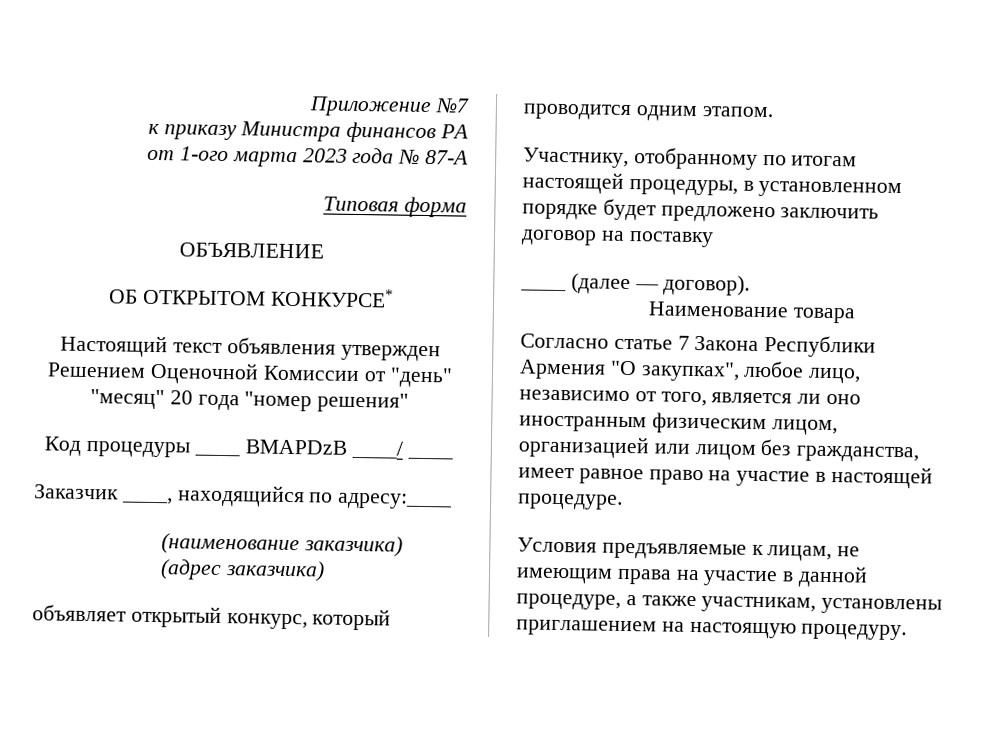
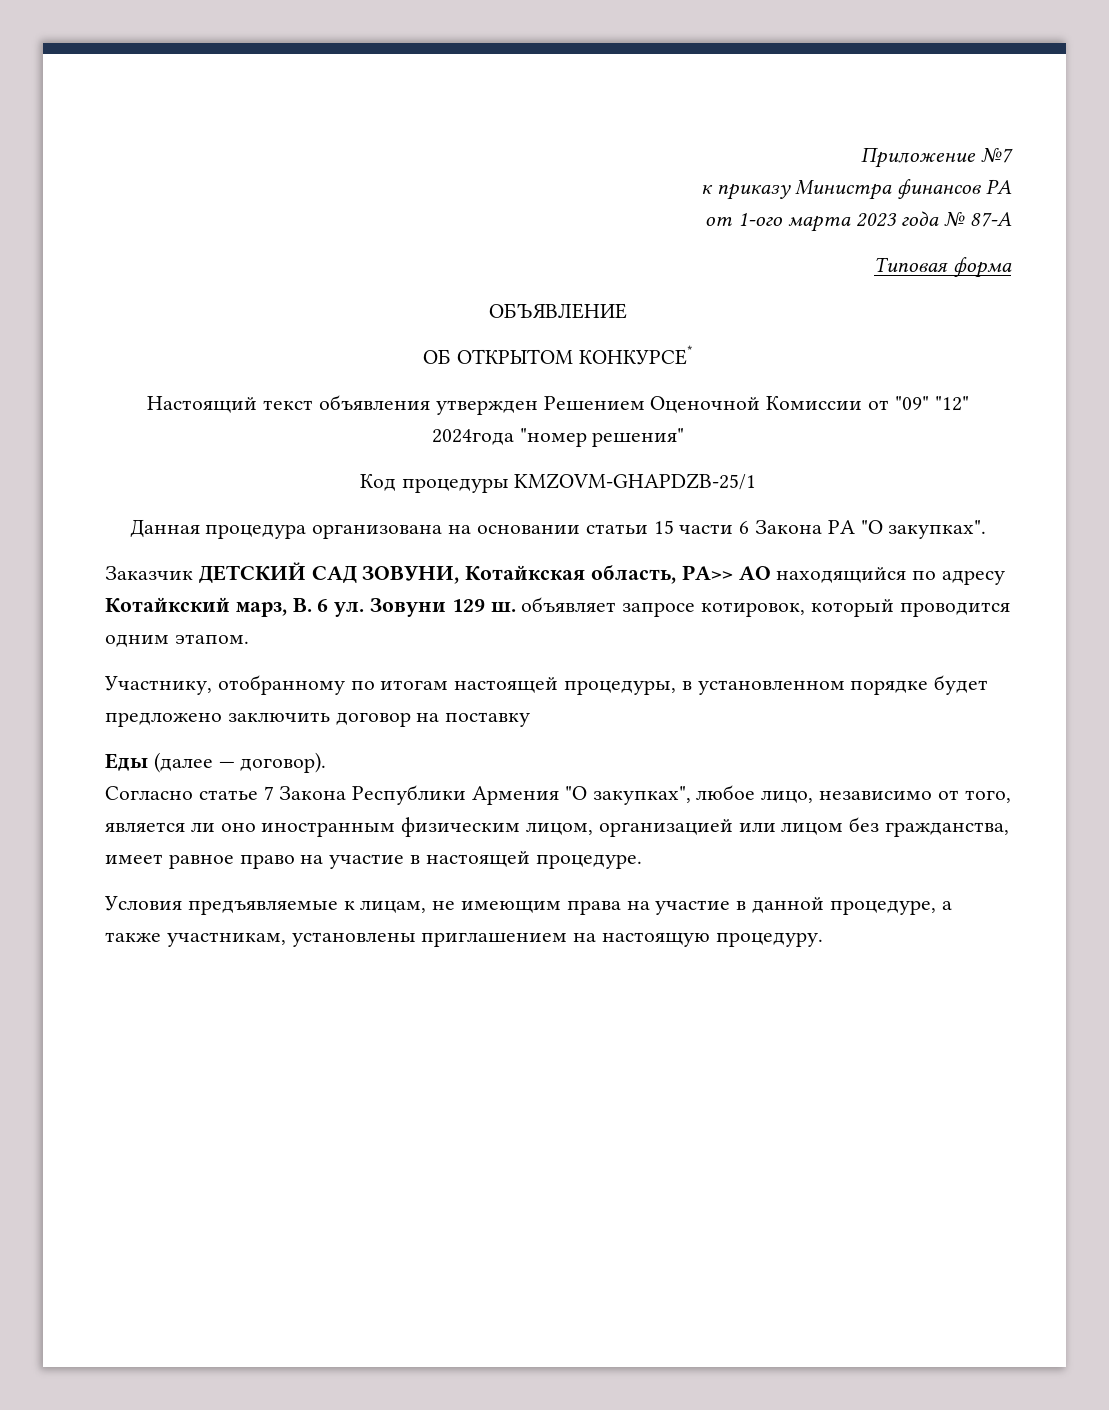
- Настоящий текст объявления утвержден Решением Оценочной Комиссии от "день" "месяц" 20 года "номер решения"
+ Настоящий текст объявления утвержден Решением Оценочной Комиссии от "09" "12" 2024года "номер решения"
- Код процедуры ____ BMAPDzB ____/ ____
- Заказчик ____, находящийся по адресу:____
- (наименование заказчика) (адрес заказчика)
- объявляет открытый конкурс, который проводится одним этапом.
+ Код процедуры KMZOVM-GHAPDZB-25/1
+ Данная процедура организована на основании статьи 15 части 6 Закона РА "О закупках".
+ Заказчик ДЕТСКИЙ САД ЗОВУНИ, Котайкская область, РА>> АО находящийся по адресу Котайкский марз, В. 6 ул. Зовуни 129 ш. объявляет запросе котировок, который проводится одним этапом.
- ____ (далее — договор).
+ Еды (далее — договор).
- Наименование товара

